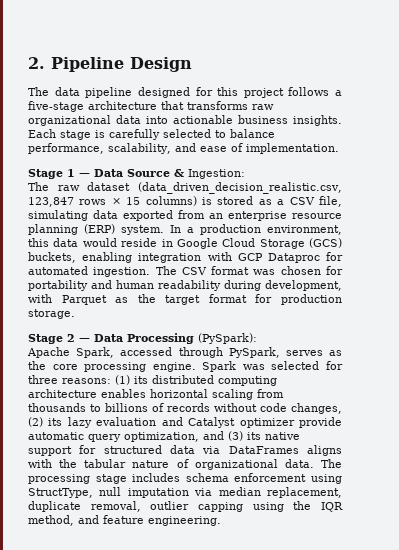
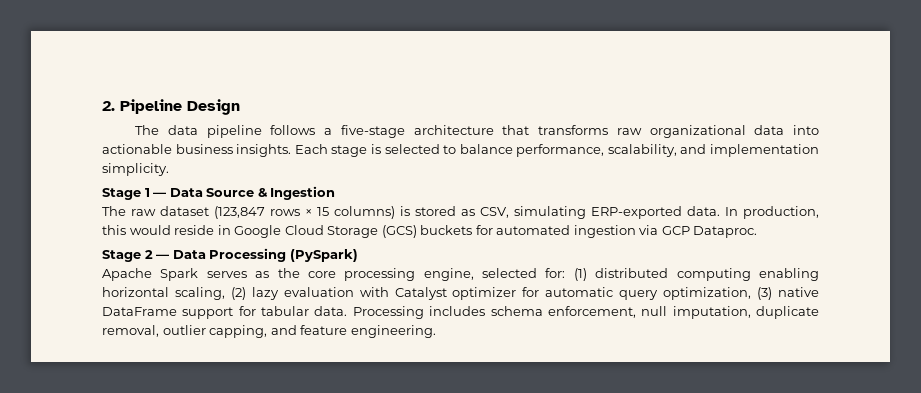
- The data pipeline designed for this project follows a five-stage architecture that transforms raw organizational data into actionable business insights.
+ The data pipeline follows a five-stage architecture that transforms raw organizational data into actionable business insights.
- Each stage is carefully selected to balance performance, scalability, and ease of implementation.
+ Each stage is selected to balance performance, scalability, and implementation simplicity.
- Stage 1 — Data Source & Ingestion:
+ Stage 1 — Data Source & Ingestion
- The raw dataset (data_driven_decision_realistic.csv, 123,847 rows × 15 columns) is stored as a CSV file, simulating data exported from an enterprise resource planning (ERP) system. In a production environment, this data would reside in Google Cloud Storage (GCS) buckets, enabling integration with GCP Dataproc for automated ingestion. The CSV format was chosen for portability and human readability during development, with Parquet as the target format for production storage.
+ The raw dataset (123,847 rows × 15 columns) is stored as CSV, simulating ERP-exported data. In production, this would reside in Google Cloud Storage (GCS) buckets for automated ingestion via GCP Dataproc.
- Stage 2 — Data Processing (PySpark):
+ Stage 2 — Data Processing (PySpark)
- Apache Spark, accessed through PySpark, serves as the core processing engine. Spark was selected for three reasons: (1) its distributed computing architecture enables horizontal scaling from thousands to billions of records without code changes, (2) its lazy evaluation and Catalyst optimizer provide automatic query optimization, and (3) its native support for structured data via DataFrames aligns with the tabular nature of organizational data. The processing stage includes schema enforcement using StructType, null imputation via median replacement, duplicate removal, outlier capping using the IQR method, and feature engineering.
+ Apache Spark serves as the core processing engine, selected for: (1) distributed computing enabling horizontal scaling, (2) lazy evaluation with Catalyst optimizer for automatic query optimization, (3) native DataFrame support for tabular data. Processing includes schema enforcement, null imputation, duplicate removal, outlier capping, and feature engineering.

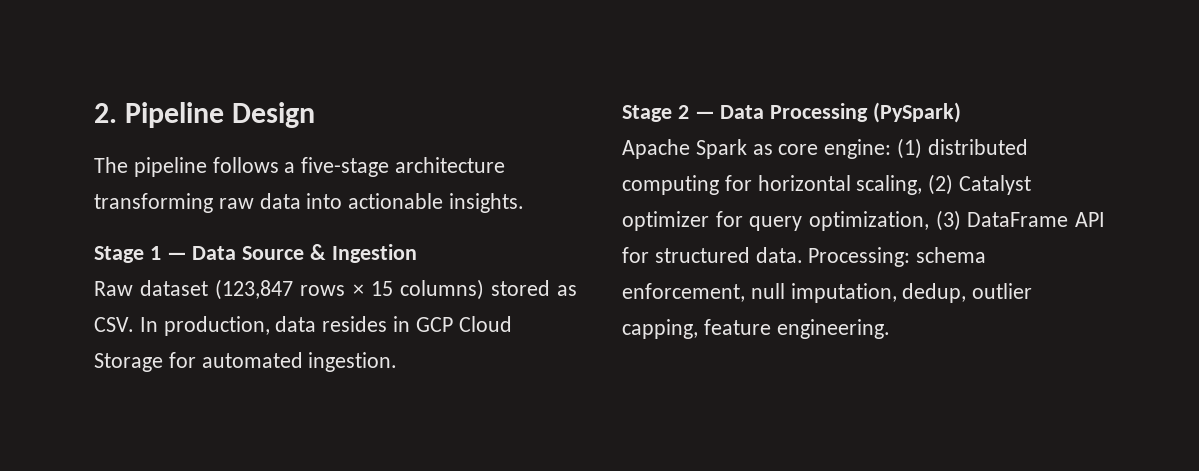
- The data pipeline follows a five-stage architecture that transforms raw organizational data into actionable business insights. Each stage is selected to balance performance, scalability, and implementation simplicity.
+ The pipeline follows a five-stage architecture transforming raw data into actionable insights.
- The raw dataset (123,847 rows × 15 columns) is stored as CSV, simulating ERP-exported data. In production, this would reside in Google Cloud Storage (GCS) buckets for automated ingestion via GCP Dataproc.
+ Raw dataset (123,847 rows × 15 columns) stored as CSV. In production, data resides in GCP Cloud Storage for automated ingestion.
- Apache Spark serves as the core processing engine, selected for: (1) distributed computing enabling horizontal scaling, (2) lazy evaluation with Catalyst optimizer for automatic query optimization, (3) native DataFrame support for tabular data. Processing includes schema enforcement, null imputation, duplicate removal, outlier capping, and feature engineering.
+ Apache Spark as core engine: (1) distributed computing for horizontal scaling, (2) Catalyst optimizer for query optimization, (3) DataFrame API for structured data. Processing: schema enforcement, null imputation, dedup, outlier capping, feature engineering.

